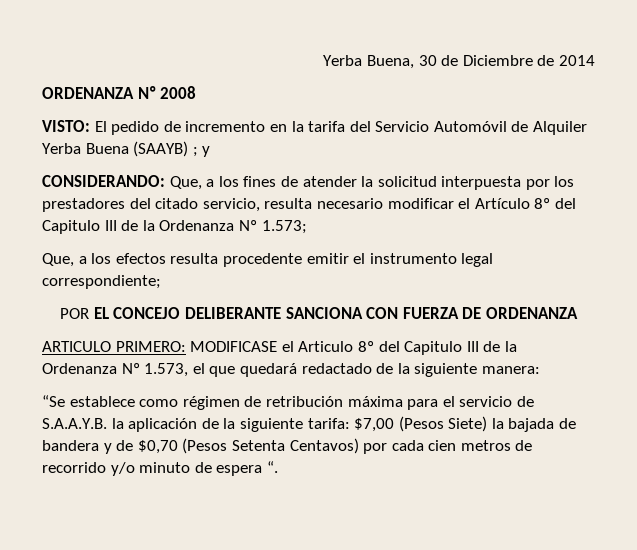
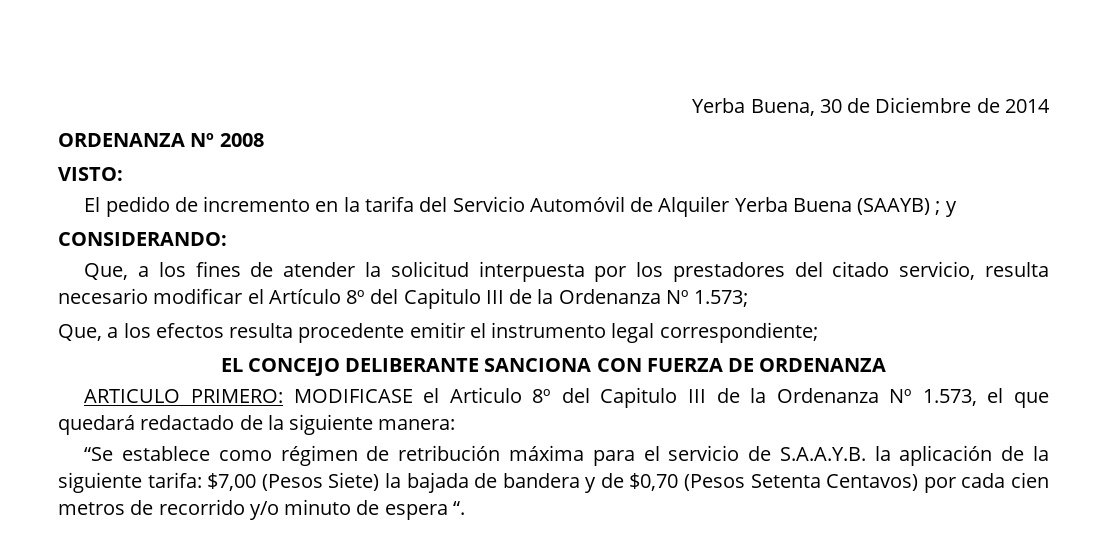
- VISTO: El pedido de incremento en la tarifa del Servicio Automóvil de Alquiler Yerba Buena (SAAYB) ; y
+ VISTO:
+ El pedido de incremento en la tarifa del Servicio Automóvil de Alquiler Yerba Buena (SAAYB) ; y
- CONSIDERANDO: Que, a los fines de atender la solicitud interpuesta por los prestadores del citado servicio, resulta necesario modificar el Artículo 8º del Capitulo III de la Ordenanza Nº 1.573;
+ CONSIDERANDO:
+ Que, a los fines de atender la solicitud interpuesta por los prestadores del citado servicio, resulta necesario modificar el Artículo 8º del Capitulo III de la Ordenanza Nº 1.573;
- POR EL CONCEJO DELIBERANTE SANCIONA CON FUERZA DE ORDENANZA
+ EL CONCEJO DELIBERANTE SANCIONA CON FUERZA DE ORDENANZA

